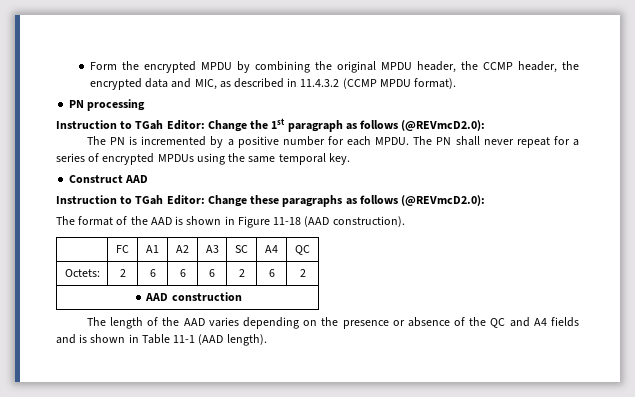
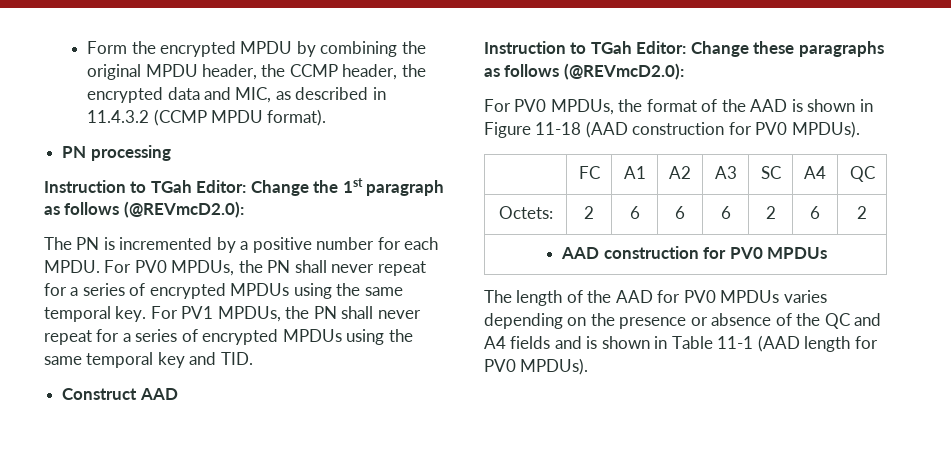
- The PN shall never repeat for a series of encrypted MPDUs using the same temporal key.
+ For PV0 MPDUs, the PN shall never repeat for a series of encrypted MPDUs using the same temporal key. For PV1 MPDUs, the PN shall never repeat for a series of encrypted MPDUs using the same temporal key and TID.
- The format of the AAD is shown in Figure 11-18 (AAD construction).
+ For PV0 MPDUs, the format of the AAD is shown in Figure 11-18 (AAD construction for PV0 MPDUs).
- AAD construction
+ AAD construction for PV0 MPDUs
- The length of the AAD varies depending on the presence or absence of the QC and A4 fields and is shown in Table 11-1 (AAD length).
+ The length of the AAD for PV0 MPDUs varies depending on the presence or absence of the QC and A4 fields and is shown in Table 11-1 (AAD length for PV0 MPDUs).

